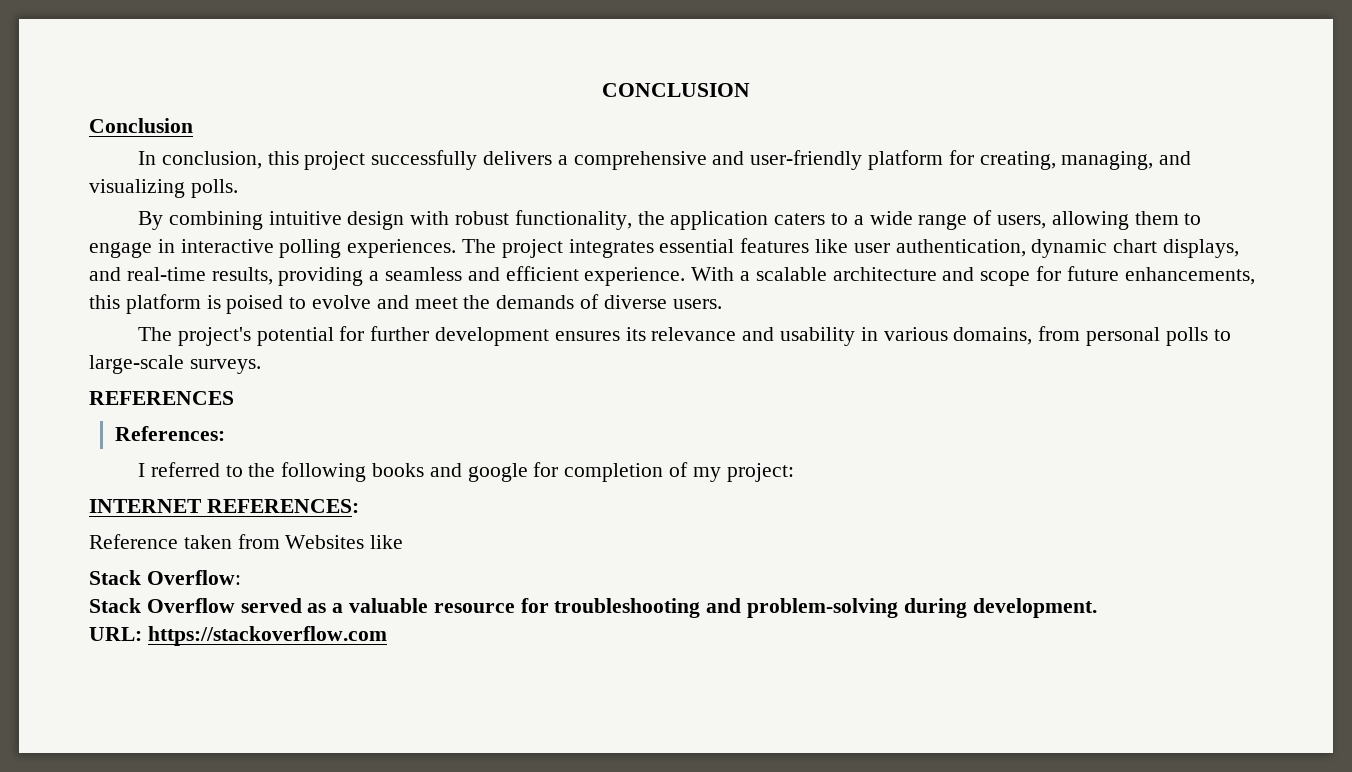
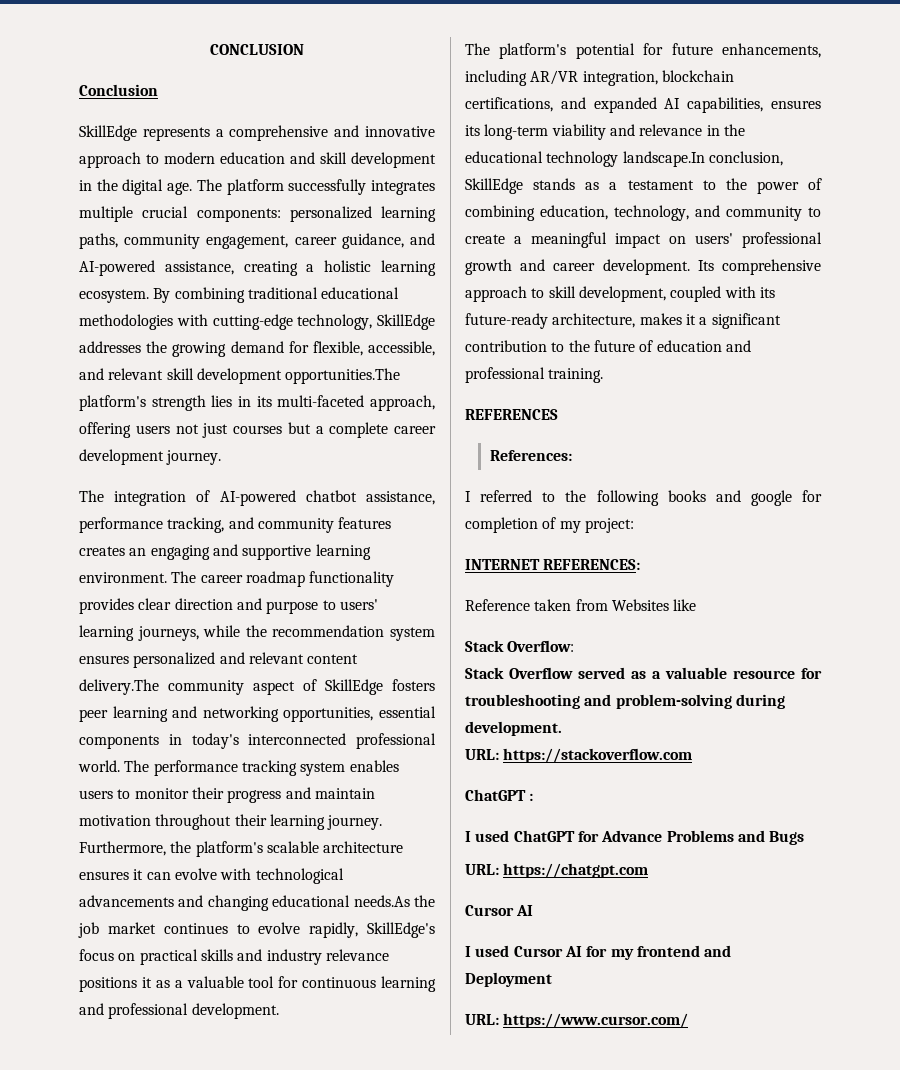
- In conclusion, this project successfully delivers a comprehensive and user-friendly platform for creating, managing, and visualizing polls.
- By combining intuitive design with robust functionality, the application caters to a wide range of users, allowing them to engage in interactive polling experiences. The project integrates essential features like user authentication, dynamic chart displays, and real-time results, providing a seamless and efficient experience. With a scalable architecture and scope for future enhancements, this platform is poised to evolve and meet the demands of diverse users.
- The project's potential for further development ensures its relevance and usability in various domains, from personal polls to large-scale surveys.
+ SkillEdge represents a comprehensive and innovative approach to modern education and skill development in the digital age. The platform successfully integrates multiple crucial components: personalized learning paths, community engagement, career guidance, and AI-powered assistance, creating a holistic learning ecosystem. By combining traditional educational methodologies with cutting-edge technology, SkillEdge addresses the growing demand for flexible, accessible, and relevant skill development opportunities.The platform's strength lies in its multi-faceted approach, offering users not just courses but a complete career development journey.
+ The integration of AI-powered chatbot assistance, performance tracking, and community features creates an engaging and supportive learning environment. The career roadmap functionality provides clear direction and purpose to users' learning journeys, while the recommendation system ensures personalized and relevant content delivery.The community aspect of SkillEdge fosters peer learning and networking opportunities, essential components in today's interconnected professional world. The performance tracking system enables users to monitor their progress and maintain motivation throughout their learning journey. Furthermore, the platform's scalable architecture ensures it can evolve with technological advancements and changing educational needs.As the job market continues to evolve rapidly, SkillEdge's focus on practical skills and industry relevance positions it as a valuable tool for continuous learning and professional development.
+ The platform's potential for future enhancements, including AR/VR integration, blockchain certifications, and expanded AI capabilities, ensures its long-term viability and relevance in the educational technology landscape.In conclusion, SkillEdge stands as a testament to the power of combining education, technology, and community to create a meaningful impact on users' professional growth and career development. Its comprehensive approach to skill development, coupled with its future-ready architecture, makes it a significant contribution to the future of education and professional training.
+ ChatGPT :
+ I used ChatGPT for Advance Problems and Bugs
+ URL: https://chatgpt.com
+ Cursor AI
+ I used Cursor AI for my frontend and Deployment
+ URL: https://www.cursor.com/

